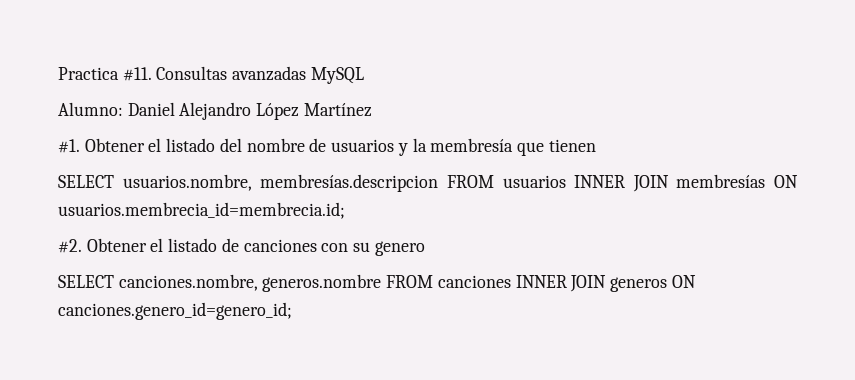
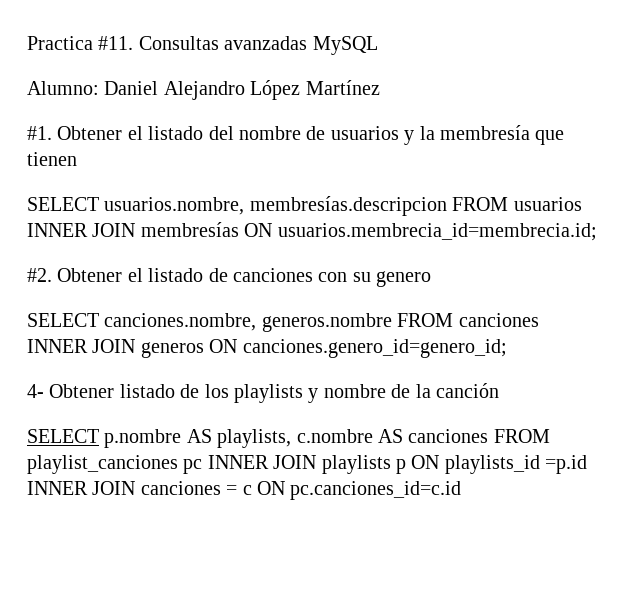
+ 4- Obtener listado de los playlists y nombre de la canción
+ SELECT p.nombre AS playlists, c.nombre AS canciones FROM playlist_canciones pc INNER JOIN playlists p ON playlists_id =p.id INNER JOIN canciones = c ON pc.canciones_id=c.id

